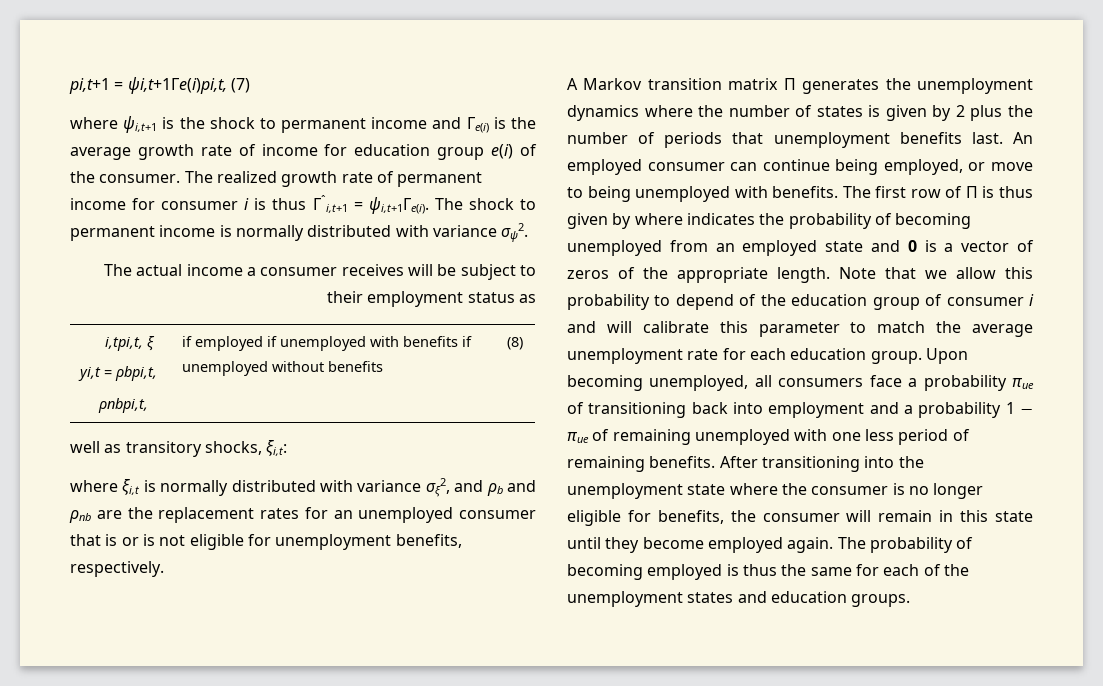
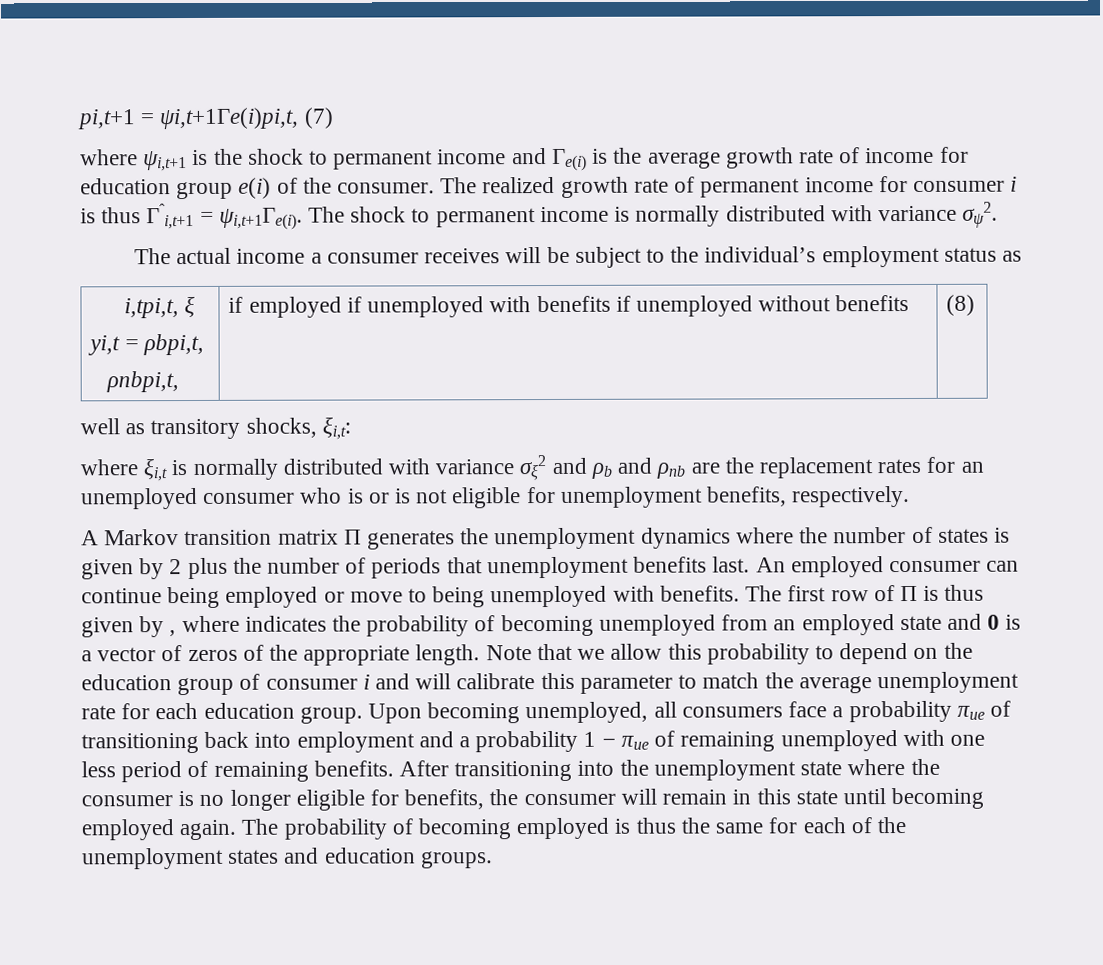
- The actual income a consumer receives will be subject to their employment status as
+ The actual income a consumer receives will be subject to the individual’s employment status as
- where ξi,t is normally distributed with variance σξ2, and ρb and ρnb are the replacement rates for an unemployed consumer that is or is not eligible for unemployment benefits, respectively.
+ where ξi,t is normally distributed with variance σξ2 and ρb and ρnb are the replacement rates for an unemployed consumer who is or is not eligible for unemployment benefits, respectively.
- An employed consumer can continue being employed, or move to being unemployed with benefits.
+ An employed consumer can continue being employed or move to being unemployed with benefits.
- The first row of Π is thus given by where indicates the probability of becoming unemployed from an employed state and 0 is a vector of zeros of the appropriate length.
+ The first row of Π is thus given by , where indicates the probability of becoming unemployed from an employed state and 0 is a vector of zeros of the appropriate length.
- Note that we allow this probability to depend of the education group of consumer i and will calibrate this parameter to match the average unemployment rate for each education group.
+ Note that we allow this probability to depend on the education group of consumer i and will calibrate this parameter to match the average unemployment rate for each education group.
- After transitioning into the unemployment state where the consumer is no longer eligible for benefits, the consumer will remain in this state until they become employed again.
+ After transitioning into the unemployment state where the consumer is no longer eligible for benefits, the consumer will remain in this state until becoming employed again.

